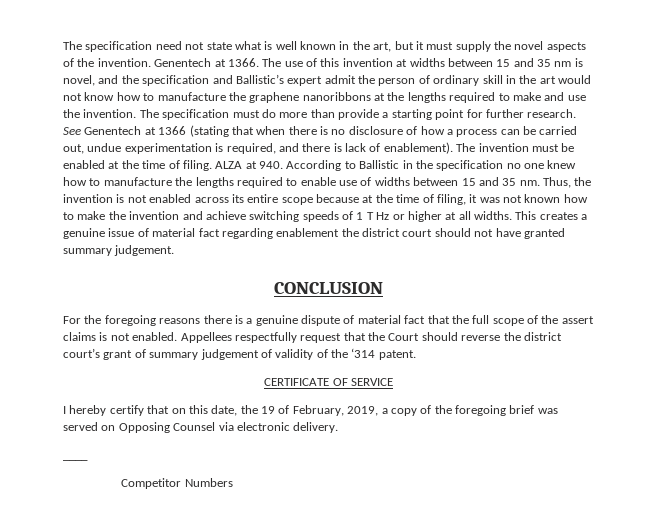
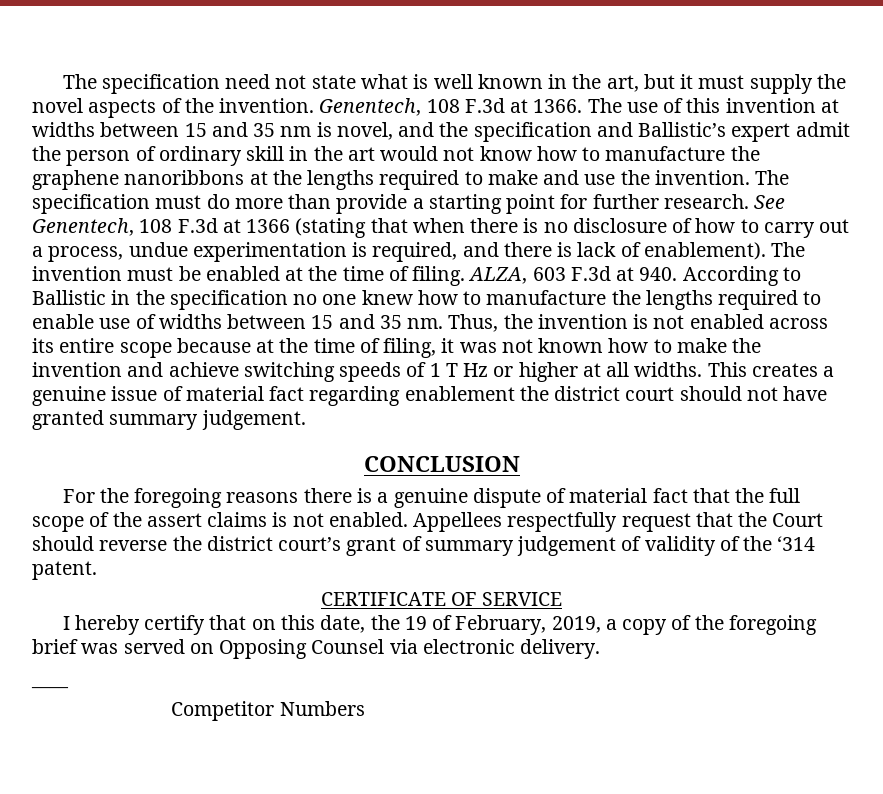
- Genentech at 1366.
+ Genentech, 108 F.3d at 1366.
- See Genentech at 1366 (stating that when there is no disclosure of how a process can be carried out, undue experimentation is required, and there is lack of enablement).
+ See Genentech, 108 F.3d at 1366 (stating that when there is no disclosure of how to carry out a process, undue experimentation is required, and there is lack of enablement).
- ALZA at 940. According to Ballistic in the specification no one knew how to manufacture the lengths required to enable use of widths between 15 and 35 nm.
+ ALZA, 603 F.3d at 940. According to Ballistic in the specification no one knew how to manufacture the lengths required to enable use of widths between 15 and 35 nm.

